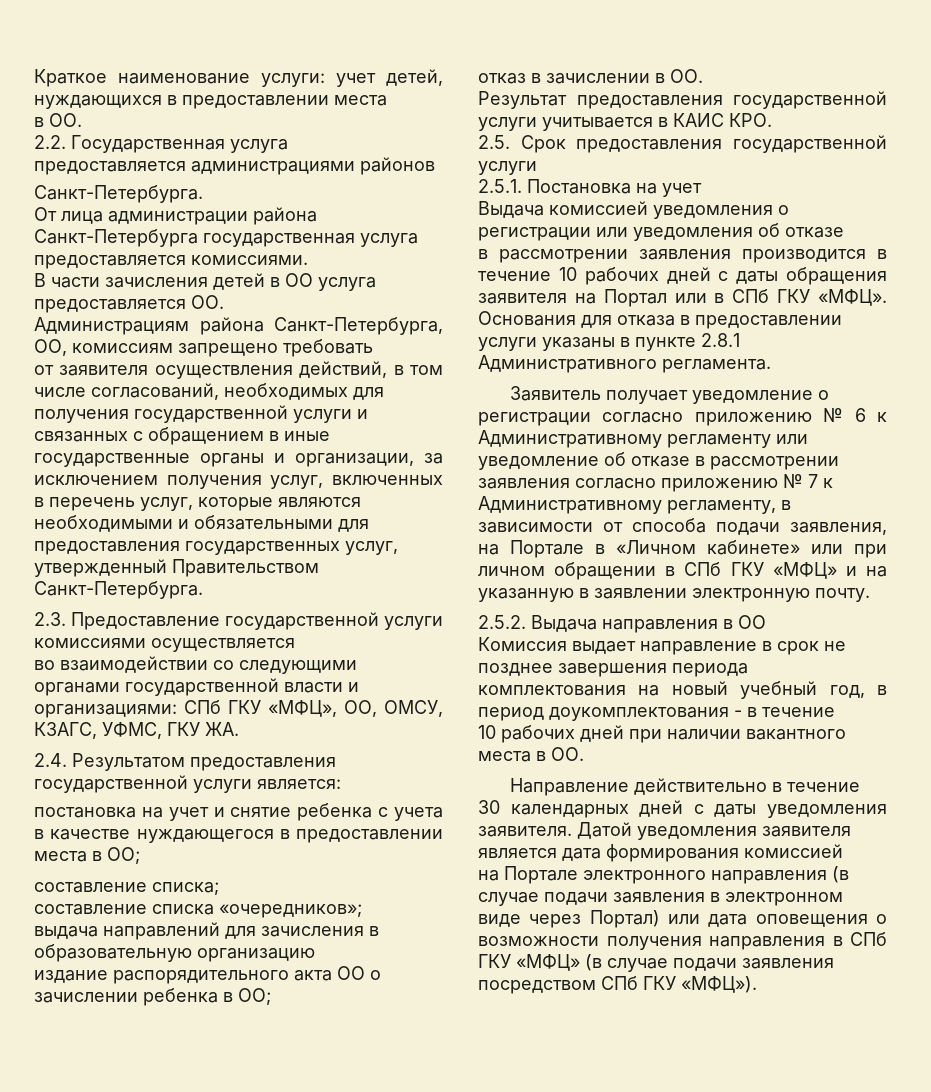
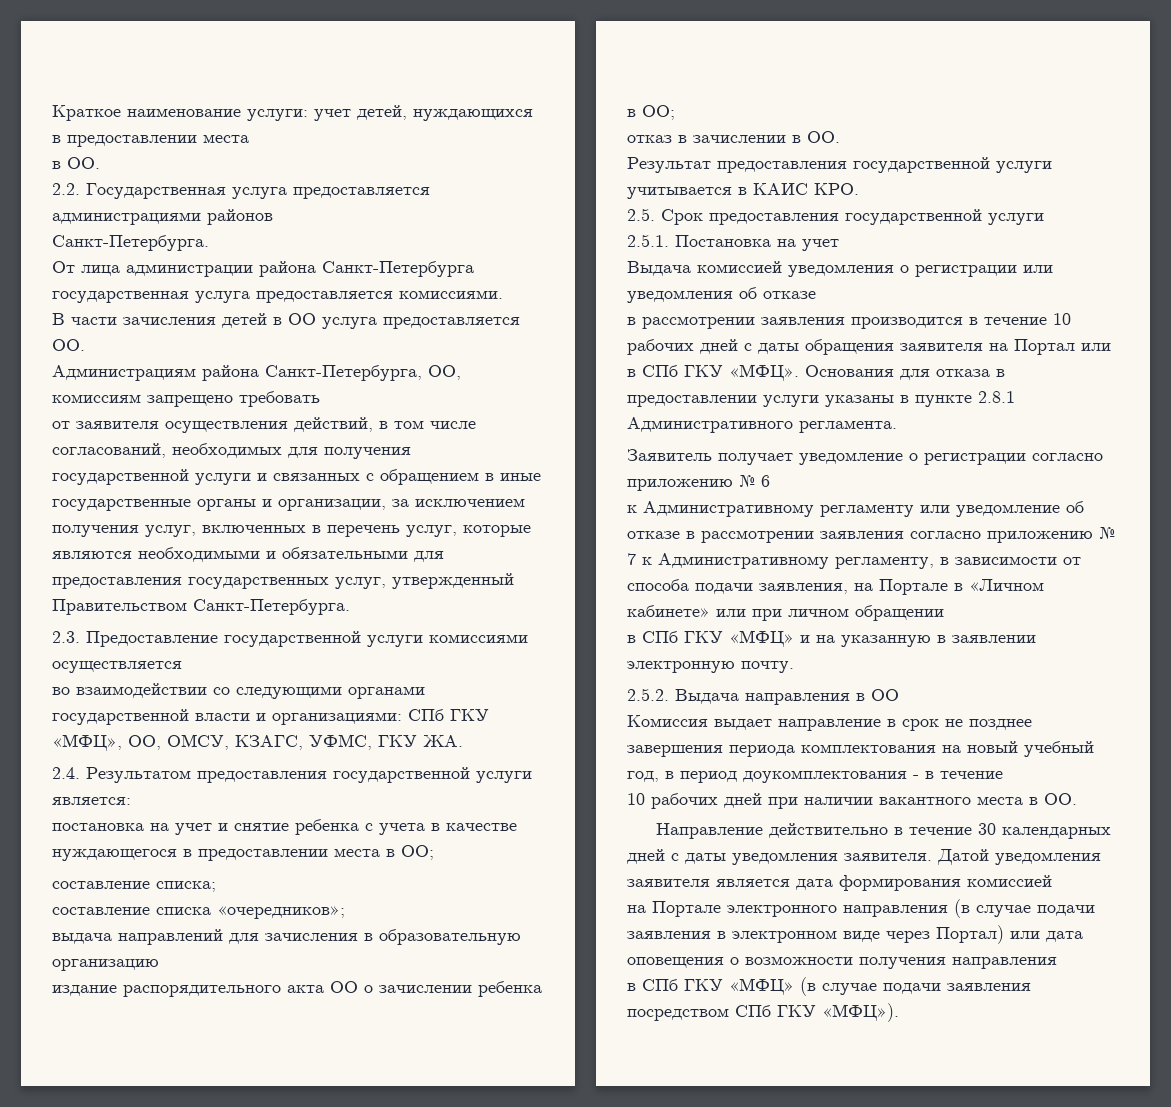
- Заявитель получает уведомление о регистрации согласно приложению № 6 к Административному регламенту или уведомление об отказе в рассмотрении заявления согласно приложению № 7 к Административному регламенту, в зависимости от способа подачи заявления, на Портале в «Личном кабинете» или при личном обращении в СПб ГКУ «МФЦ» и на указанную в заявлении электронную почту.
+ Заявитель получает уведомление о регистрации согласно приложению № 6
+ к Административному регламенту или уведомление об отказе в рассмотрении заявления согласно приложению № 7 к Административному регламенту, в зависимости от способа подачи заявления, на Портале в «Личном кабинете» или при личном обращении
+ в СПб ГКУ «МФЦ» и на указанную в заявлении электронную почту.
- на Портале электронного направления (в случае подачи заявления в электронном виде через Портал) или дата оповещения о возможности получения направления в СПб ГКУ «МФЦ» (в случае подачи заявления посредством СПб ГКУ «МФЦ»).
+ на Портале электронного направления (в случае подачи заявления в электронном виде через Портал) или дата оповещения о возможности получения направления
+ в СПб ГКУ «МФЦ» (в случае подачи заявления посредством СПб ГКУ «МФЦ»).

